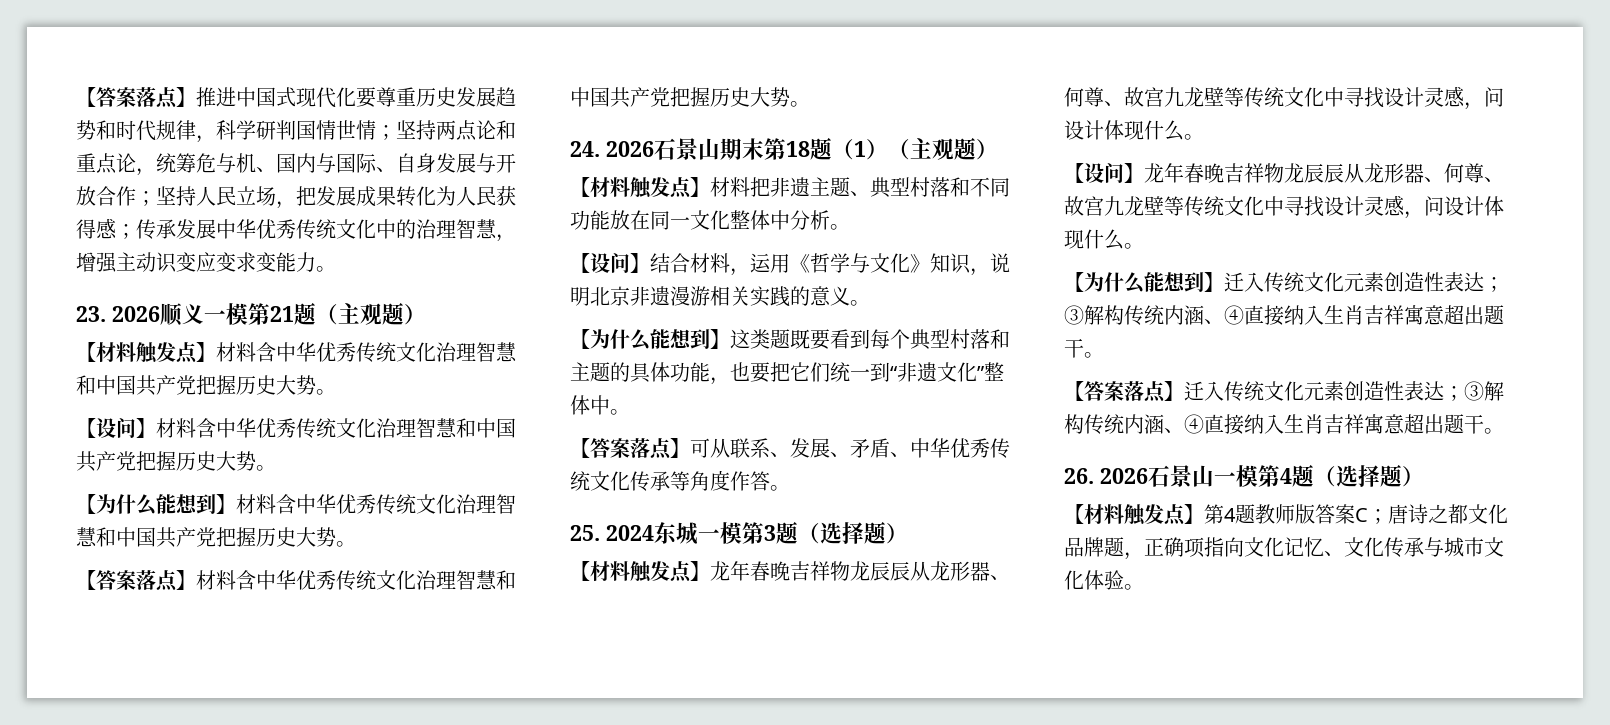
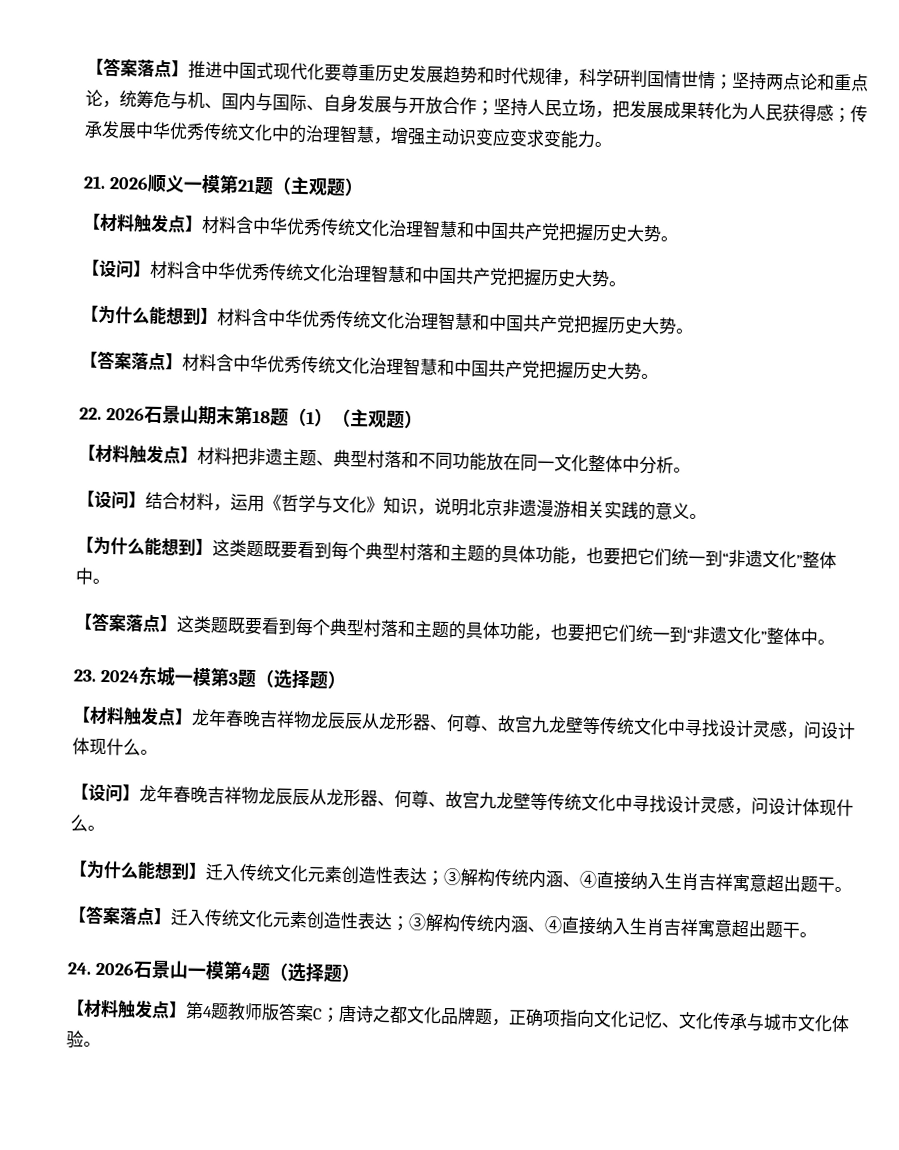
- 23. 2026顺义一模第21题（主观题）
+ 21. 2026顺义一模第21题（主观题）
- 24. 2026石景山期末第18题（1）（主观题）
+ 22. 2026石景山期末第18题（1）（主观题）
- 【答案落点】可从联系、发展、矛盾、中华优秀传统文化传承等角度作答。
- 25. 2024东城一模第3题（选择题）
+ 【答案落点】这类题既要看到每个典型村落和主题的具体功能，也要把它们统一到“非遗文化”整体中。
+ 23. 2024东城一模第3题（选择题）
- 26. 2026石景山一模第4题（选择题）
+ 24. 2026石景山一模第4题（选择题）

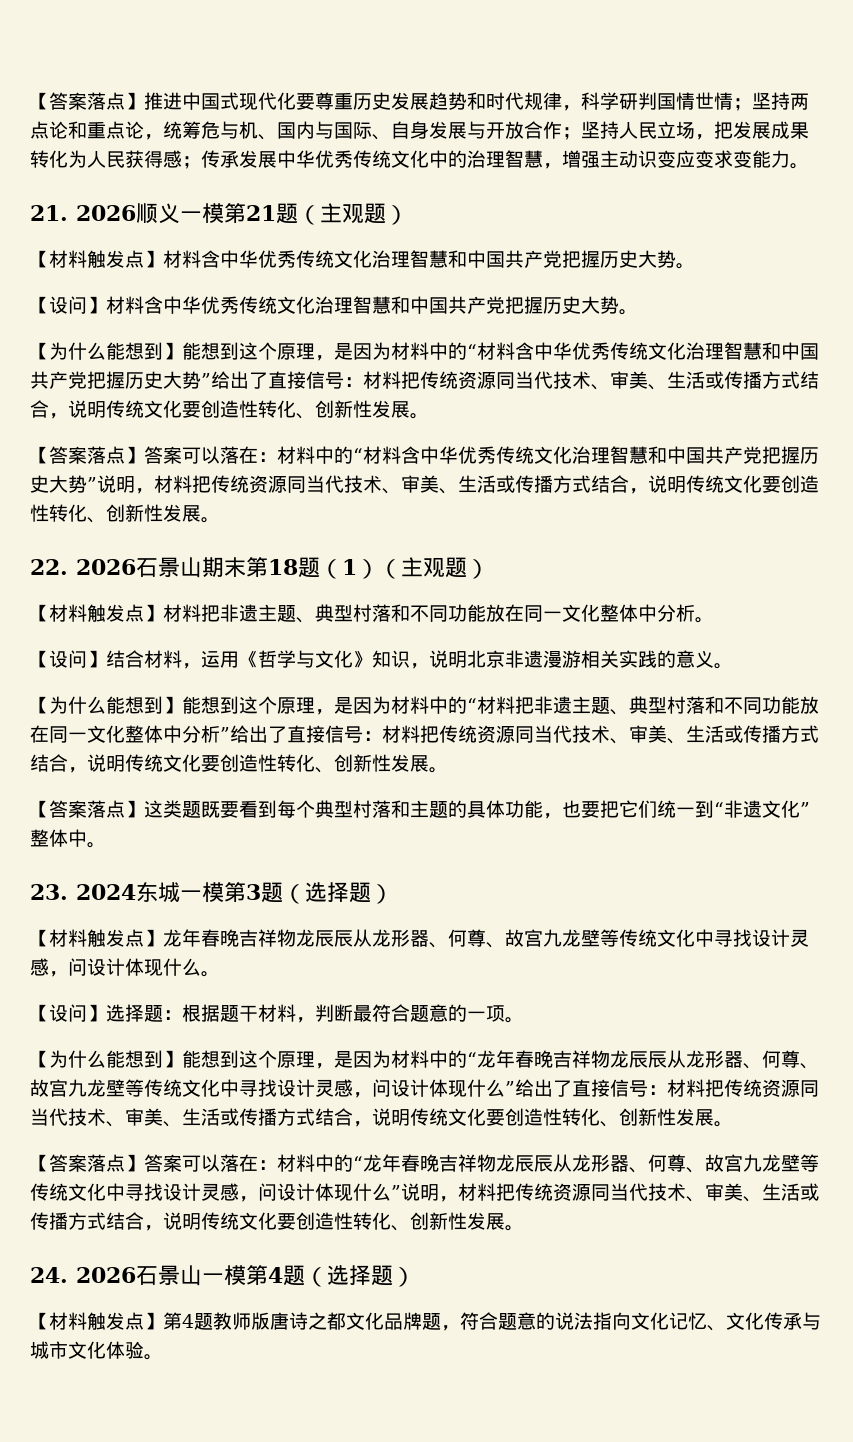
- 【为什么能想到】材料含中华优秀传统文化治理智慧和中国共产党把握历史大势。
- 【答案落点】材料含中华优秀传统文化治理智慧和中国共产党把握历史大势。
+ 【为什么能想到】能想到这个原理，是因为材料中的“材料含中华优秀传统文化治理智慧和中国共产党把握历史大势”给出了直接信号：材料把传统资源同当代技术、审美、生活或传播方式结合，说明传统文化要创造性转化、创新性发展。
+ 【答案落点】答案可以落在：材料中的“材料含中华优秀传统文化治理智慧和中国共产党把握历史大势”说明，材料把传统资源同当代技术、审美、生活或传播方式结合，说明传统文化要创造性转化、创新性发展。
- 【为什么能想到】这类题既要看到每个典型村落和主题的具体功能，也要把它们统一到“非遗文化”整体中。
+ 【为什么能想到】能想到这个原理，是因为材料中的“材料把非遗主题、典型村落和不同功能放在同一文化整体中分析”给出了直接信号：材料把传统资源同当代技术、审美、生活或传播方式结合，说明传统文化要创造性转化、创新性发展。
- 【设问】龙年春晚吉祥物龙辰辰从龙形器、何尊、故宫九龙壁等传统文化中寻找设计灵感，问设计体现什么。
- 【为什么能想到】迁入传统文化元素创造性表达；③解构传统内涵、④直接纳入生肖吉祥寓意超出题干。
- 【答案落点】迁入传统文化元素创造性表达；③解构传统内涵、④直接纳入生肖吉祥寓意超出题干。
+ 【设问】选择题：根据题干材料，判断最符合题意的一项。
+ 【为什么能想到】能想到这个原理，是因为材料中的“龙年春晚吉祥物龙辰辰从龙形器、何尊、故宫九龙壁等传统文化中寻找设计灵感，问设计体现什么”给出了直接信号：材料把传统资源同当代技术、审美、生活或传播方式结合，说明传统文化要创造性转化、创新性发展。
+ 【答案落点】答案可以落在：材料中的“龙年春晚吉祥物龙辰辰从龙形器、何尊、故宫九龙壁等传统文化中寻找设计灵感，问设计体现什么”说明，材料把传统资源同当代技术、审美、生活或传播方式结合，说明传统文化要创造性转化、创新性发展。
- 【材料触发点】第4题教师版答案C；唐诗之都文化品牌题，正确项指向文化记忆、文化传承与城市文化体验。
+ 【材料触发点】第4题教师版唐诗之都文化品牌题，符合题意的说法指向文化记忆、文化传承与城市文化体验。

